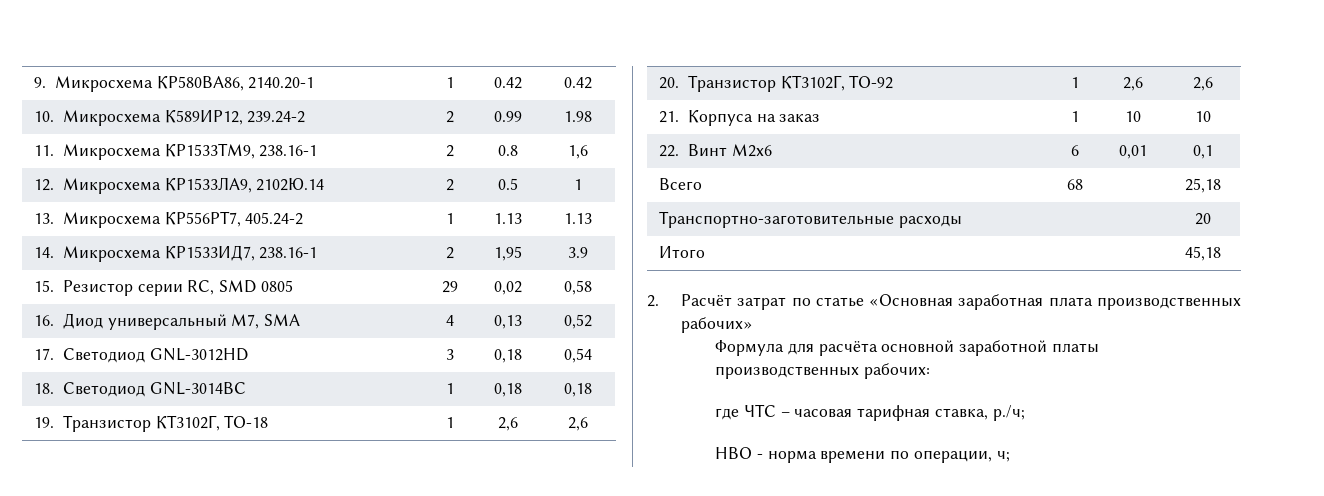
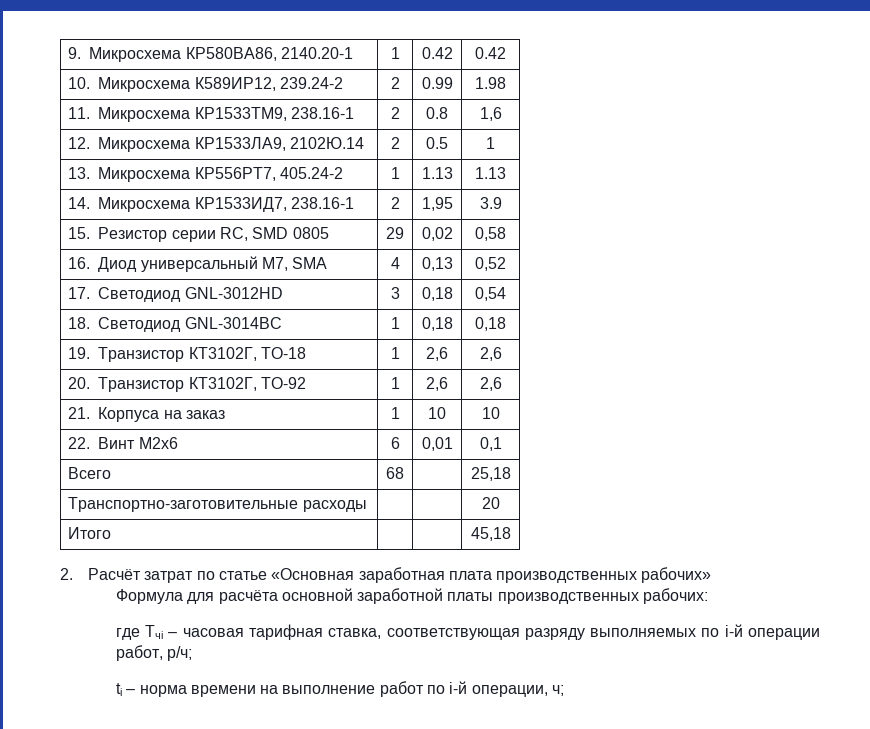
- где ЧТС – часовая тарифная ставка, р./ч;
- НВО - норма времени по операции, ч;
+ где Tчi – часовая тарифная ставка, соответствующая разряду выполняемых по i-й операции работ, р/ч;
+ ti – норма времени на выполнение работ по i-й операции, ч;

